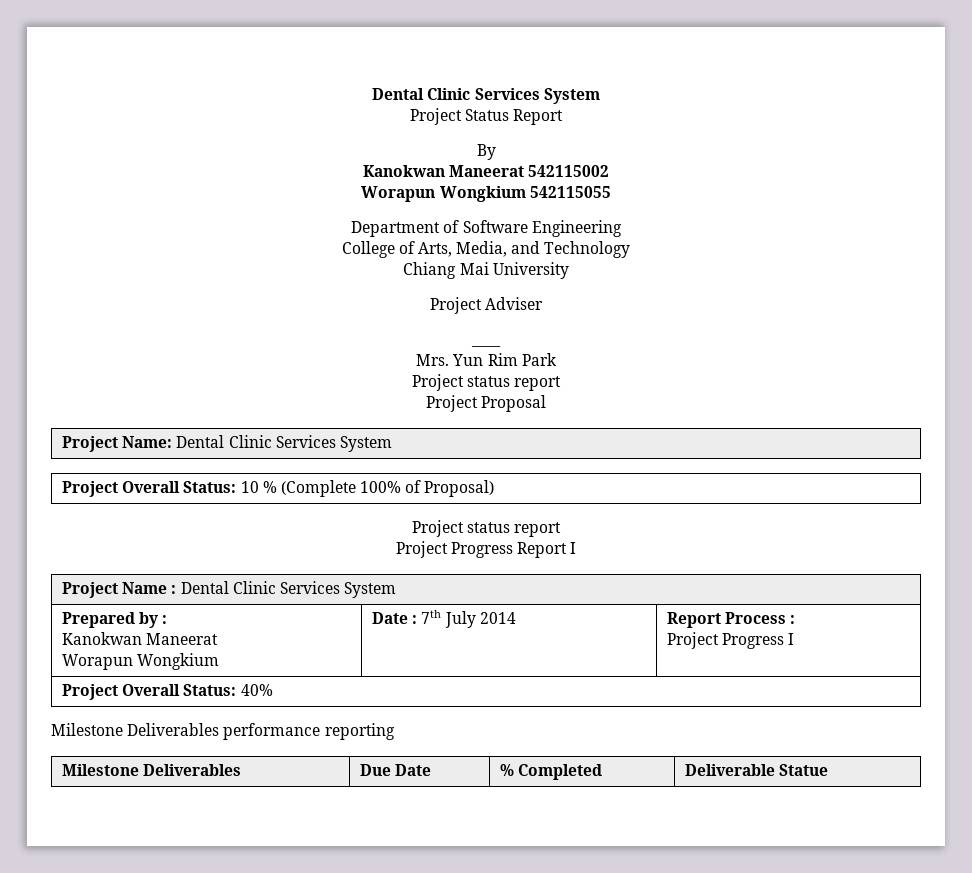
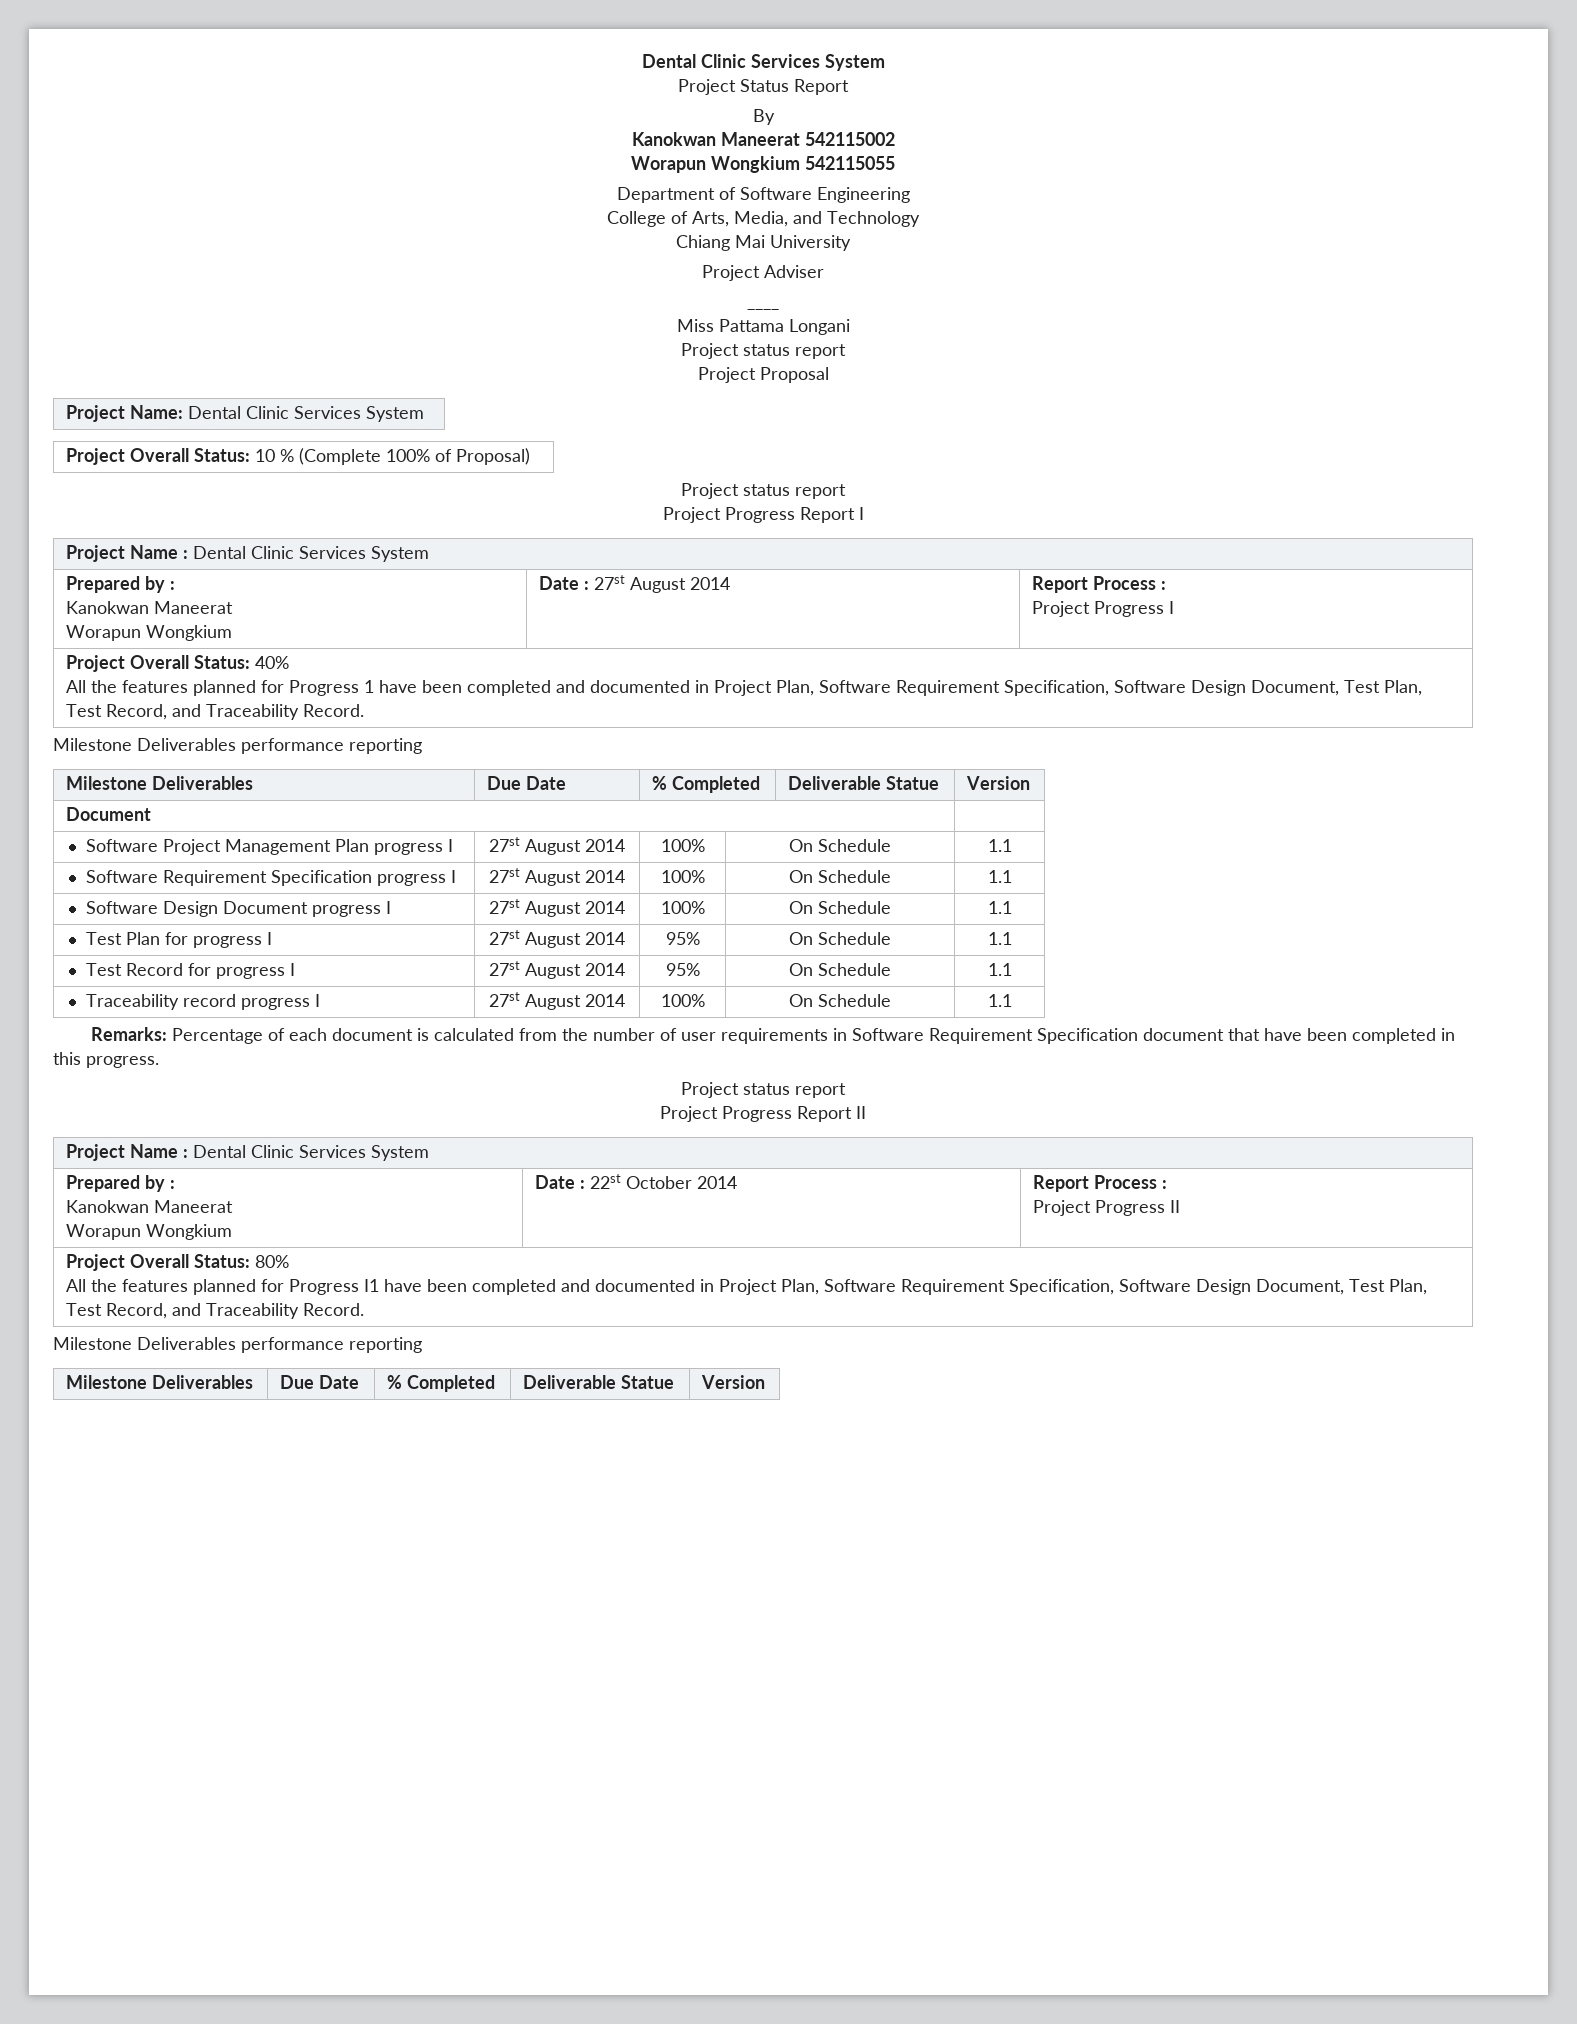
- Mrs. Yun Rim Park
+ Miss Pattama Longani
  Project Progress Report I
  Project Name : Dental Clinic Services System
  Prepared by :
  Kanokwan Maneerat
- Worapun Wongkium | Date : 7th July 2014 | Report Process :
+ Worapun Wongkium | Date : 27st August 2014 | Report Process :
  Project Overall Status: 40%
+ All the features planned for Progress 1 have been completed and documented in Project Plan, Software Requirement Specification, Software Design Document, Test Plan, Test Record, and Traceability Record.
  Milestone Deliverables performance reporting
- Milestone Deliverables | Due Date | % Completed | Deliverable Statue
+ Milestone Deliverables | Due Date | % Completed | Deliverable Statue | Version
+ Document |
+ Software Project Management Plan progress I | 27st August 2014 | 100% | On Schedule | 1.1
+ Software Requirement Specification progress I | 27st August 2014 | 100% | On Schedule | 1.1
+ Software Design Document progress I | 27st August 2014 | 100% | On Schedule | 1.1
+ Test Plan for progress I | 27st August 2014 | 95% | On Schedule | 1.1
+ Test Record for progress I | 27st August 2014 | 95% | On Schedule | 1.1
+ Traceability record progress I | 27st August 2014 | 100% | On Schedule | 1.1
+ Remarks: Percentage of each document is calculated from the number of user requirements in Software Requirement Specification document that have been completed in this progress.
+ Project status report
+ Project Progress Report II
+ Project Name : Dental Clinic Services System
+ Prepared by :
+ Kanokwan Maneerat
+ Worapun Wongkium | Date : 22st October 2014 | Report Process :
+ Project Progress II
+ Project Overall Status: 80%
+ All the features planned for Progress I1 have been completed and documented in Project Plan, Software Requirement Specification, Software Design Document, Test Plan, Test Record, and Traceability Record.
+ Milestone Deliverables performance reporting
+ Milestone Deliverables | Due Date | % Completed | Deliverable Statue | Version

